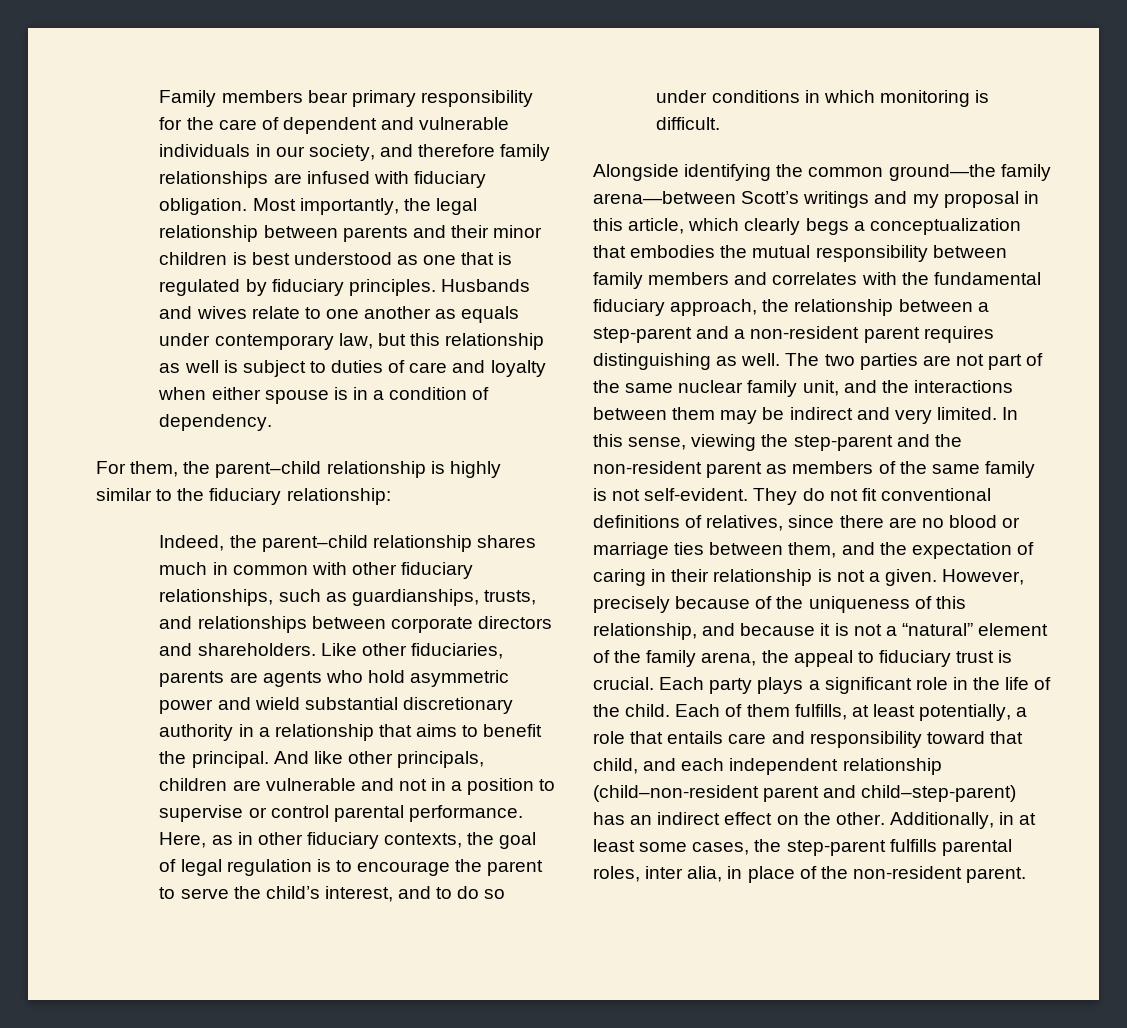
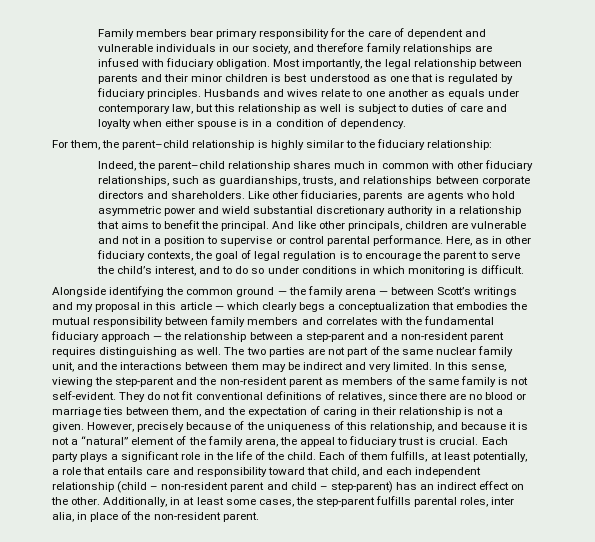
- Alongside identifying the common ground—the family arena—between Scott’s writings and my proposal in this article, which clearly begs a conceptualization that embodies the mutual responsibility between family members and correlates with the fundamental fiduciary approach, the relationship between a step-parent and a non-resident parent requires distinguishing as well.
+ Alongside identifying the common ground — the family arena — between Scott’s writings and my proposal in this article — which clearly begs a conceptualization that embodies the mutual responsibility between family members and correlates with the fundamental fiduciary approach — the relationship between a step-parent and a non-resident parent requires distinguishing as well.
- Each of them fulfills, at least potentially, a role that entails care and responsibility toward that child, and each independent relationship (child–non-resident parent and child–step-parent) has an indirect effect on the other.
+ Each of them fulfills, at least potentially, a role that entails care and responsibility toward that child, and each independent relationship (child – non-resident parent and child – step-parent) has an indirect effect on the other.

